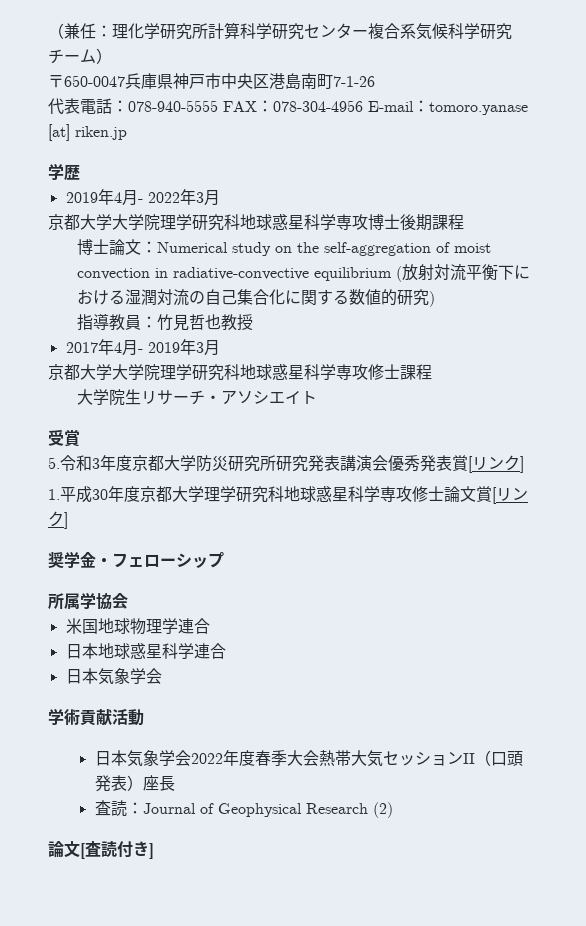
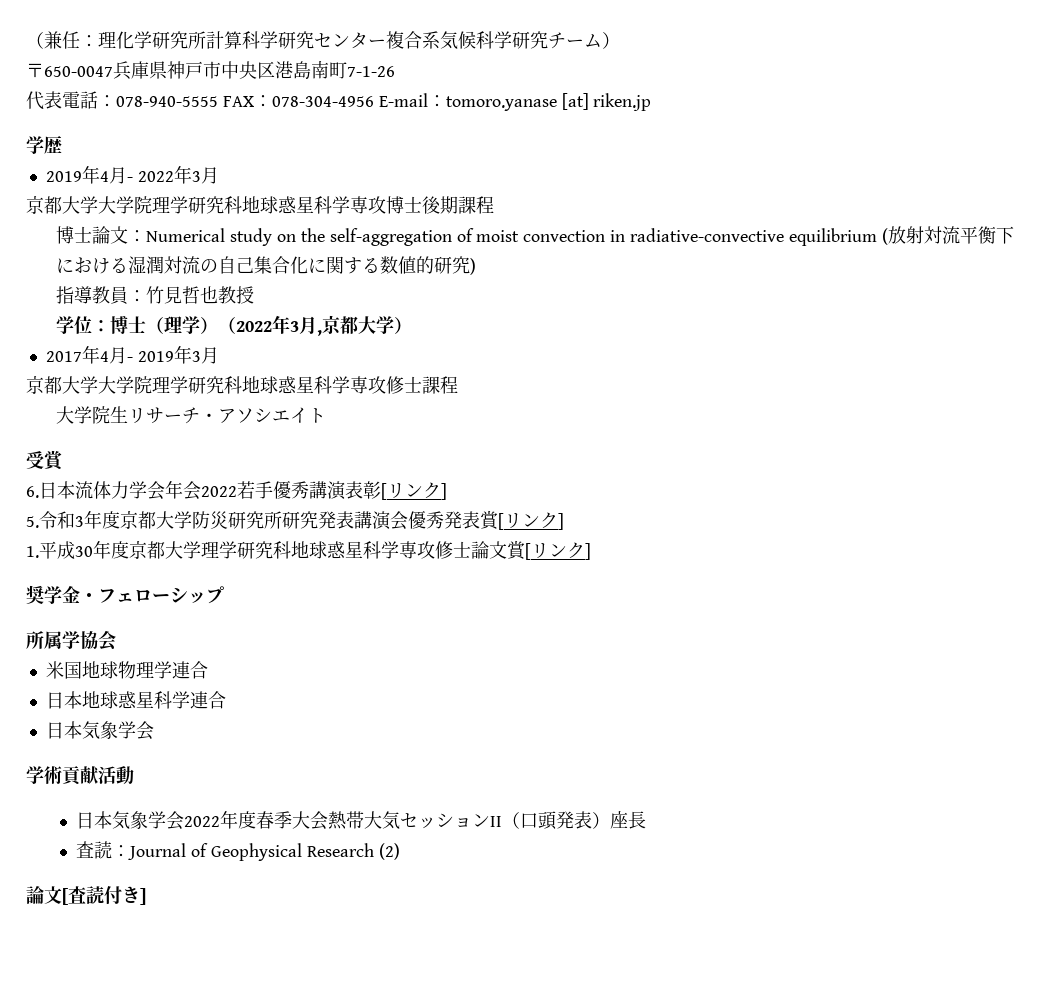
+ 学位：博士（理学）（2022年3月,京都大学）
+ 6.日本流体力学会年会2022若手優秀講演表彰[リンク]

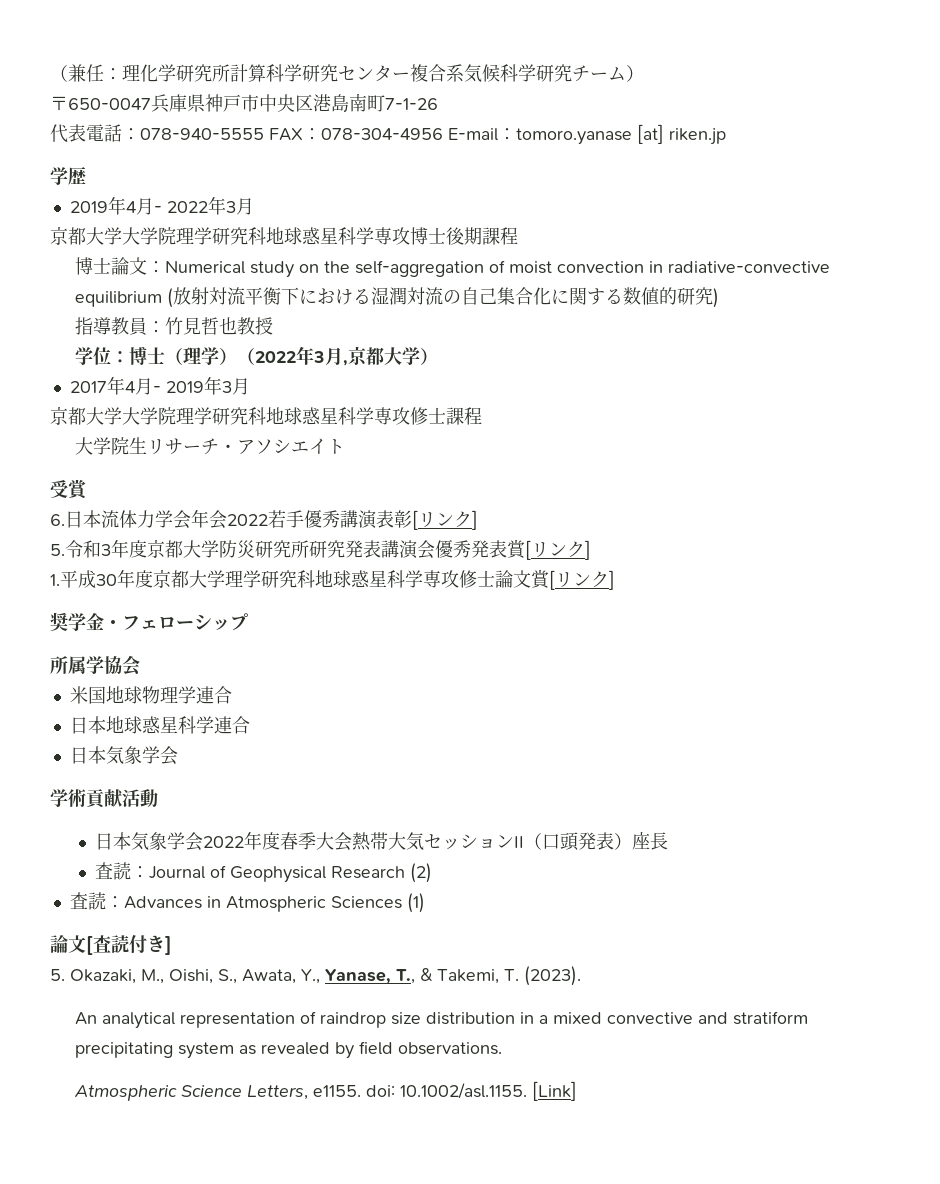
+ 査読：Advances in Atmospheric Sciences (1)
+ 5. Okazaki, M., Oishi, S., Awata, Y., Yanase, T., & Takemi, T. (2023).
+ An analytical representation of raindrop size distribution in a mixed convective and stratiform precipitating system as revealed by field observations.
+ Atmospheric Science Letters, e1155. doi: 10.1002/asl.1155. [Link]

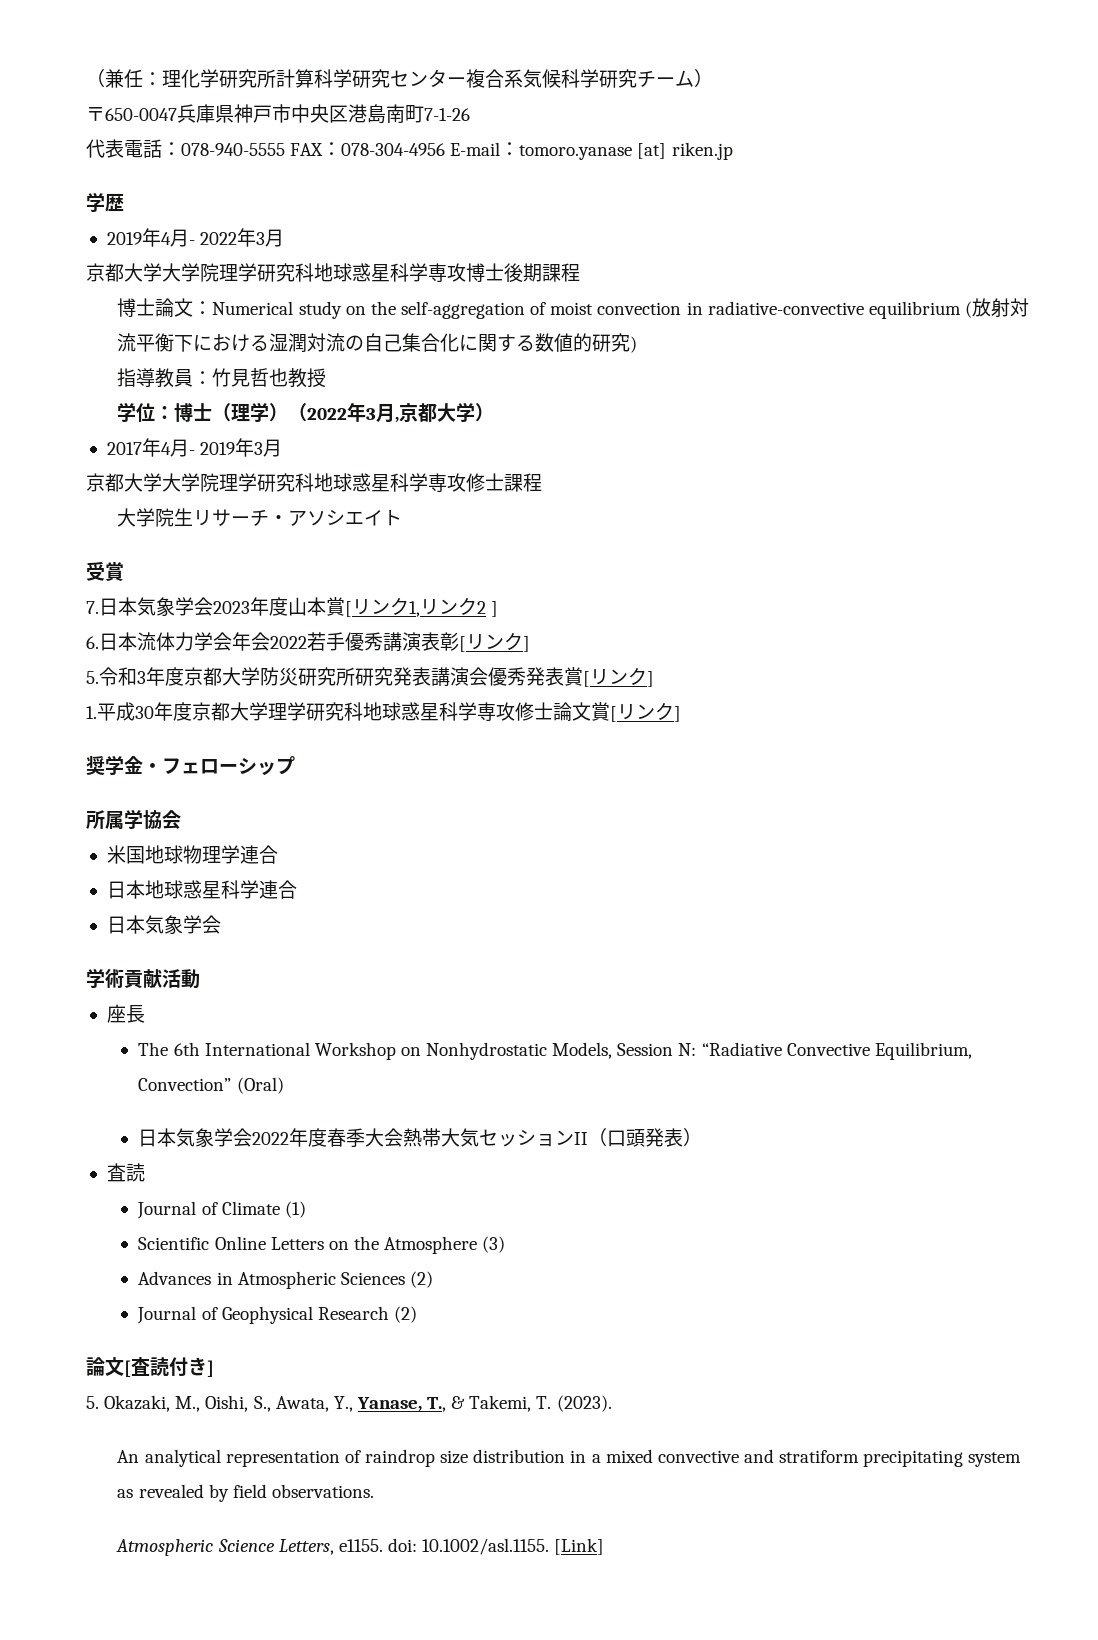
+ 7.日本気象学会2023年度山本賞[リンク1,リンク2 ]
+ 座長
+ The 6th International Workshop on Nonhydrostatic Models, Session N: “Radiative Convective Equilibrium, Convection” (Oral)
- 日本気象学会2022年度春季大会熱帯大気セッションII（口頭発表）座長
- 査読：Journal of Geophysical Research (2)
+ 日本気象学会2022年度春季大会熱帯大気セッションII（口頭発表）
+ 査読
+ Journal of Climate (1)
+ Scientific Online Letters on the Atmosphere (3)
+ Advances in Atmospheric Sciences (2)
+ Journal of Geophysical Research (2)
- 査読：Advances in Atmospheric Sciences (1)

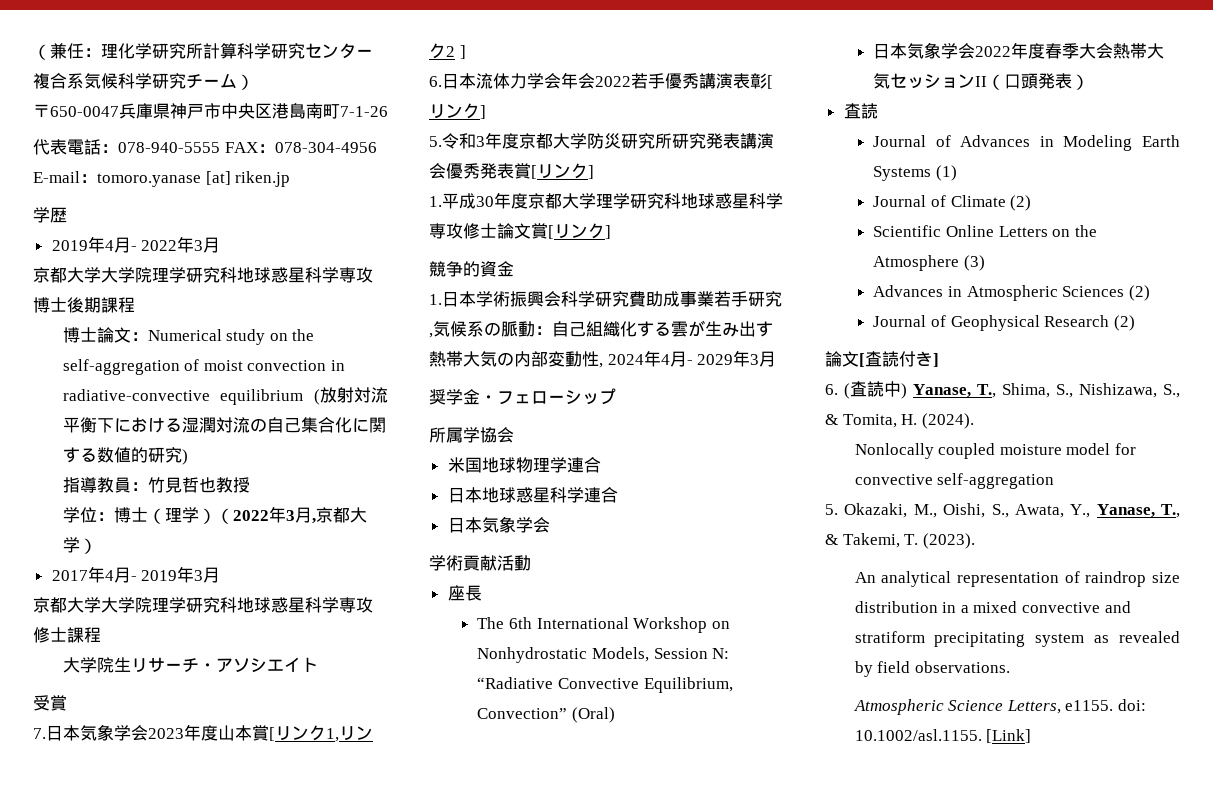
+ 競争的資金
+ 1.日本学術振興会科学研究費助成事業若手研究,気候系の脈動：自己組織化する雲が生み出す熱帯大気の内部変動性, 2024年4月- 2029年3月
+ Journal of Advances in Modeling Earth Systems (1)
- Journal of Climate (1)
+ Journal of Climate (2)
+ 6. (査読中) Yanase, T., Shima, S., Nishizawa, S., & Tomita, H. (2024).
+ Nonlocally coupled moisture model for convective self-aggregation

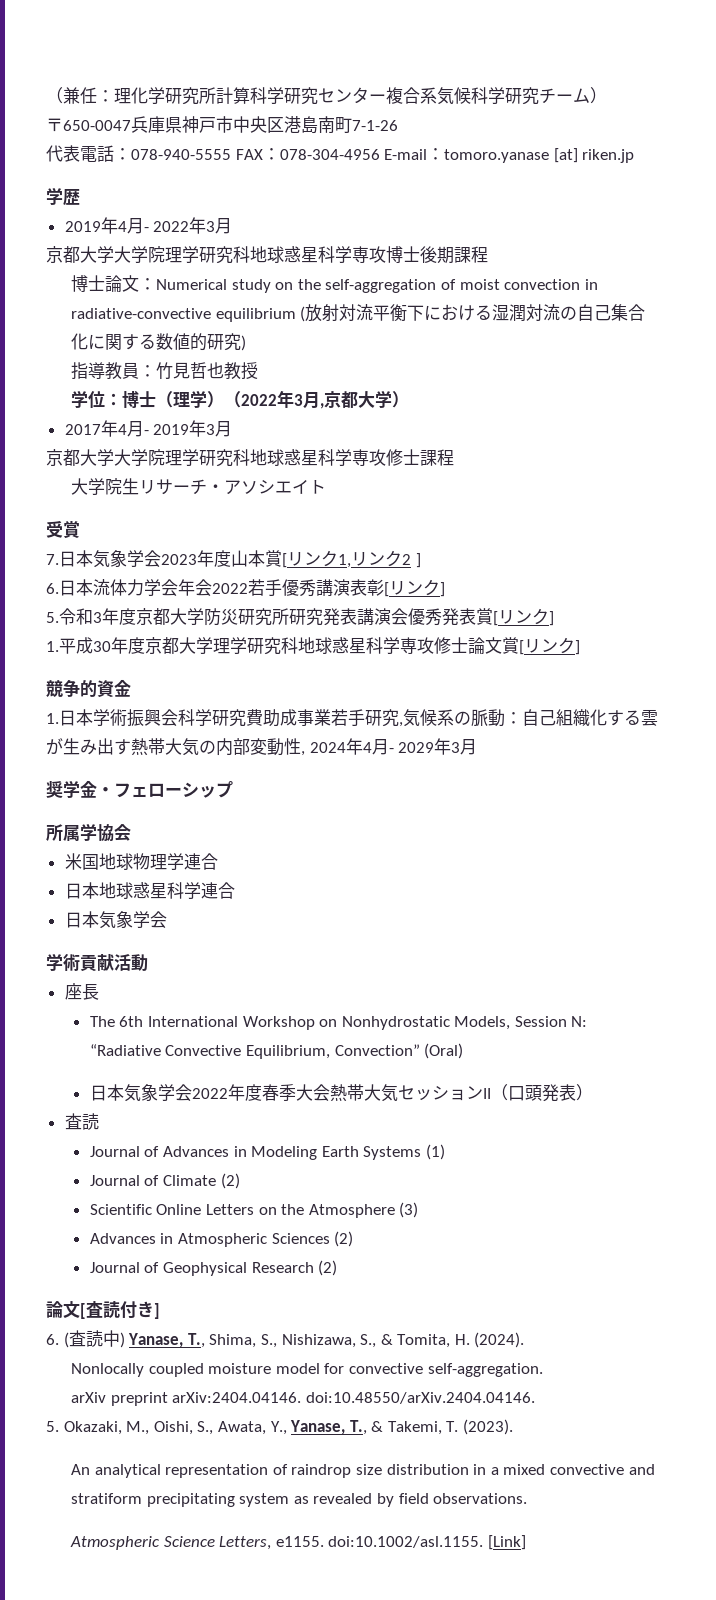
- Nonlocally coupled moisture model for convective self-aggregation
+ Nonlocally coupled moisture model for convective self-aggregation.
+ arXiv preprint arXiv:2404.04146. doi:10.48550/arXiv.2404.04146.
- Atmospheric Science Letters, e1155. doi: 10.1002/asl.1155. [Link]
+ Atmospheric Science Letters, e1155. doi:10.1002/asl.1155. [Link]

